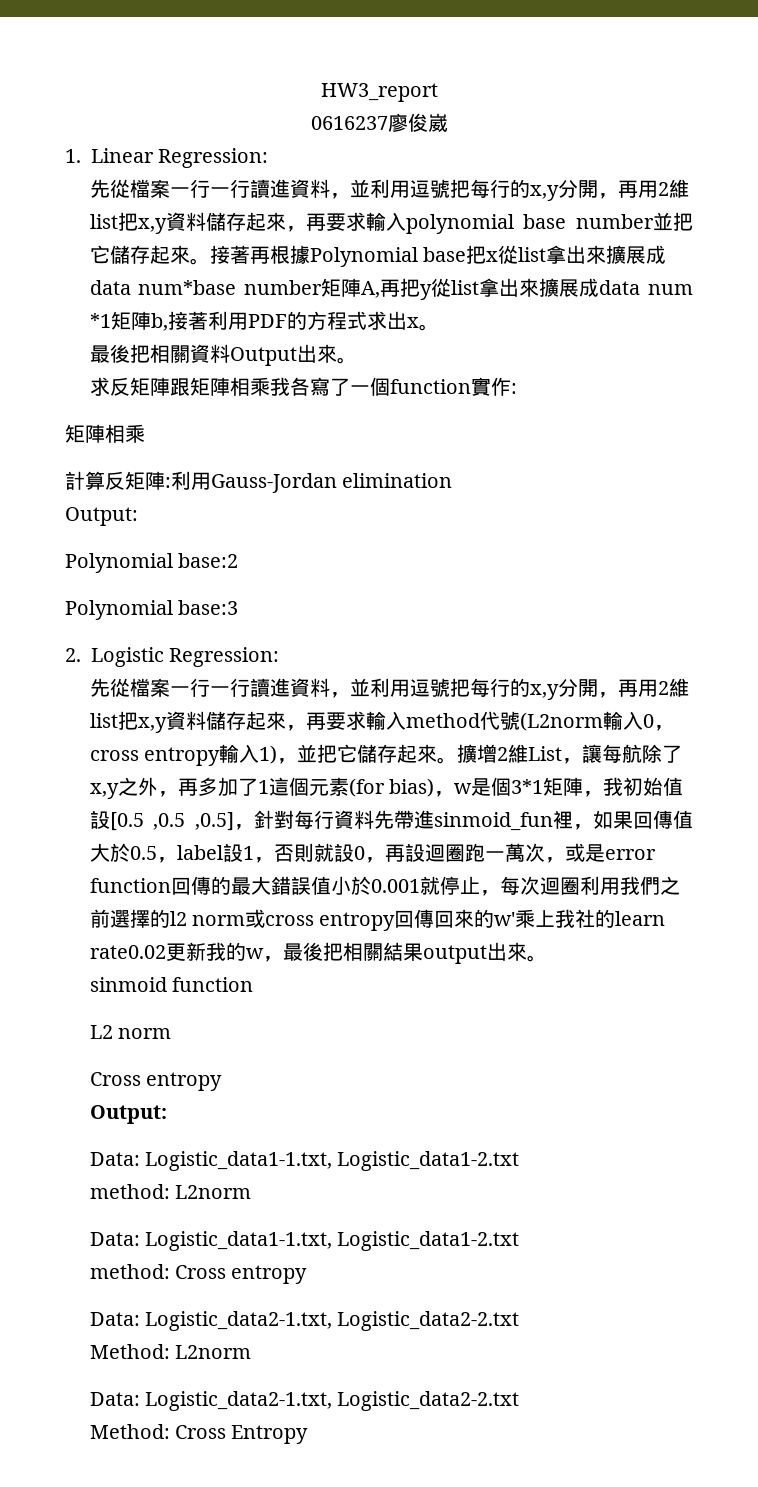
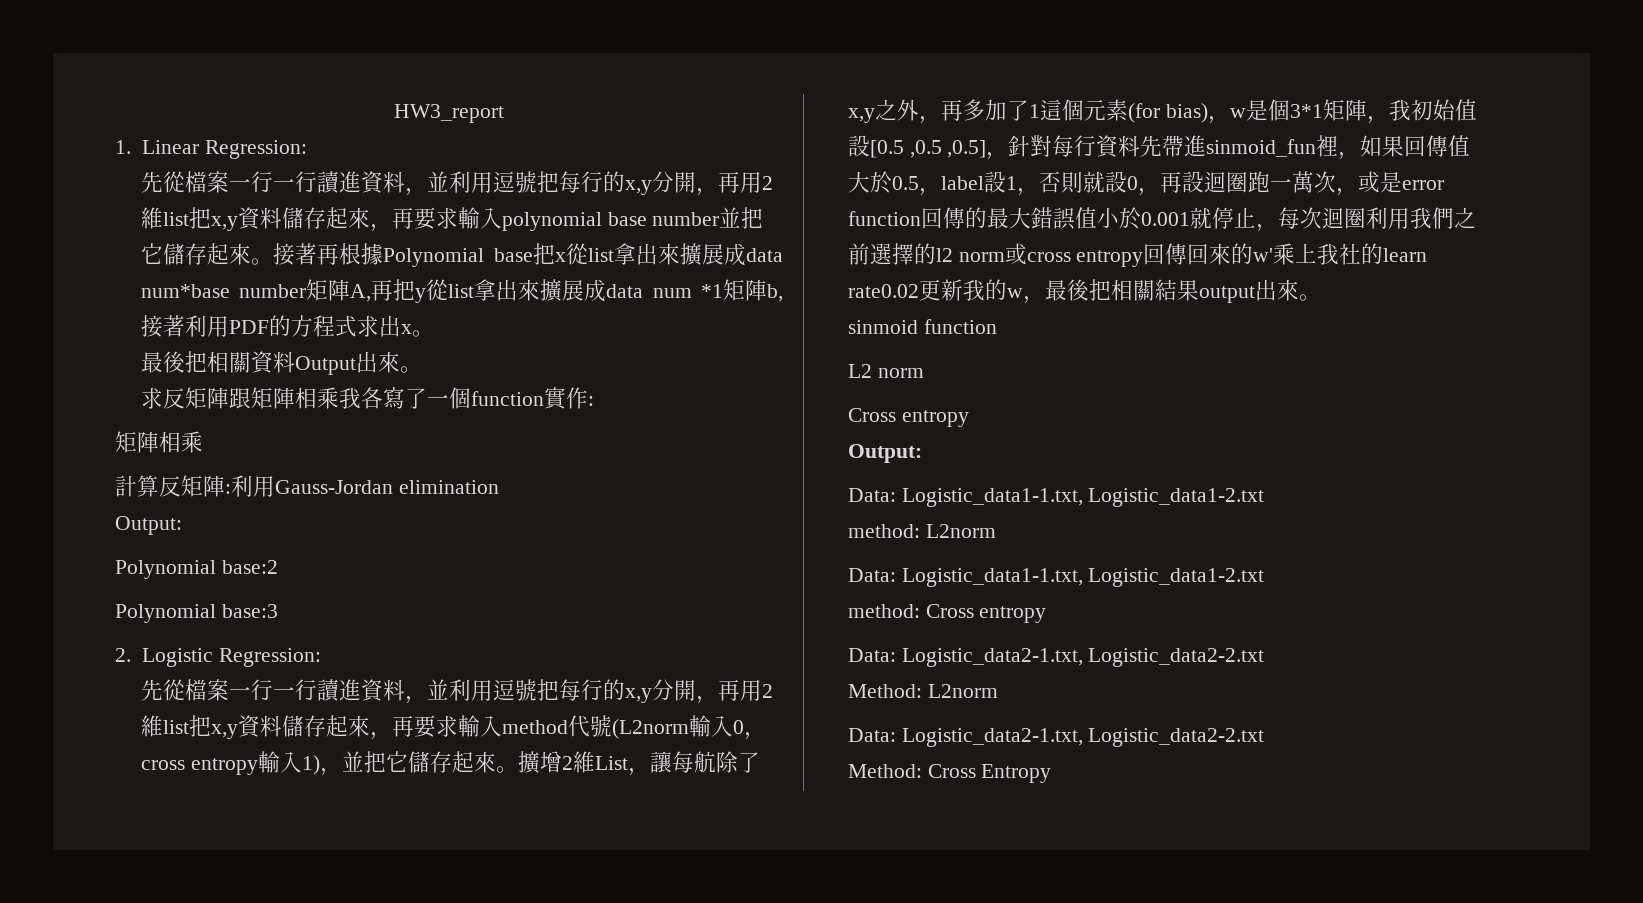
- 0616237廖俊崴

